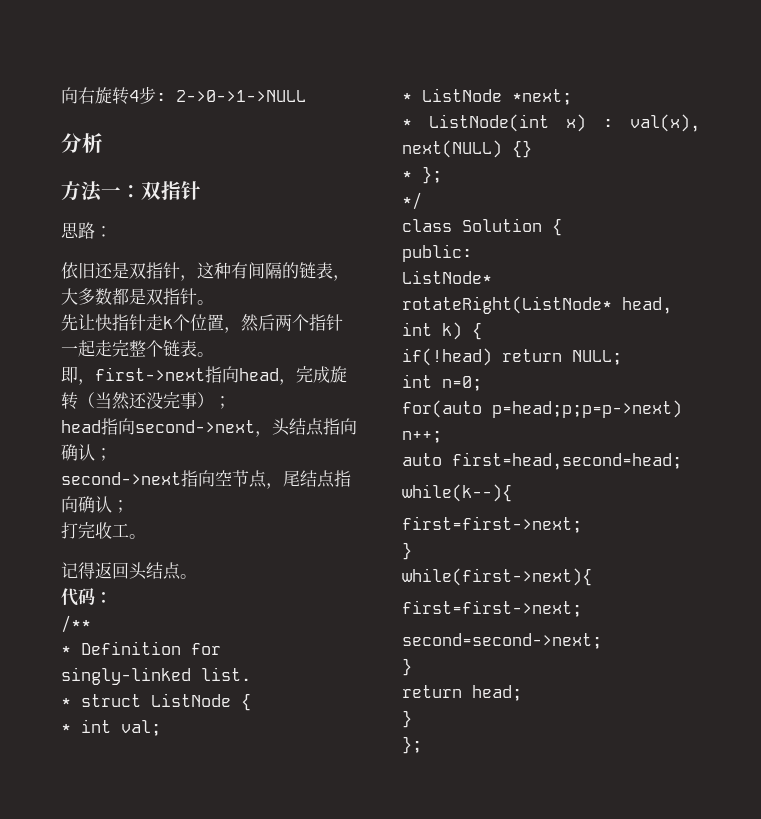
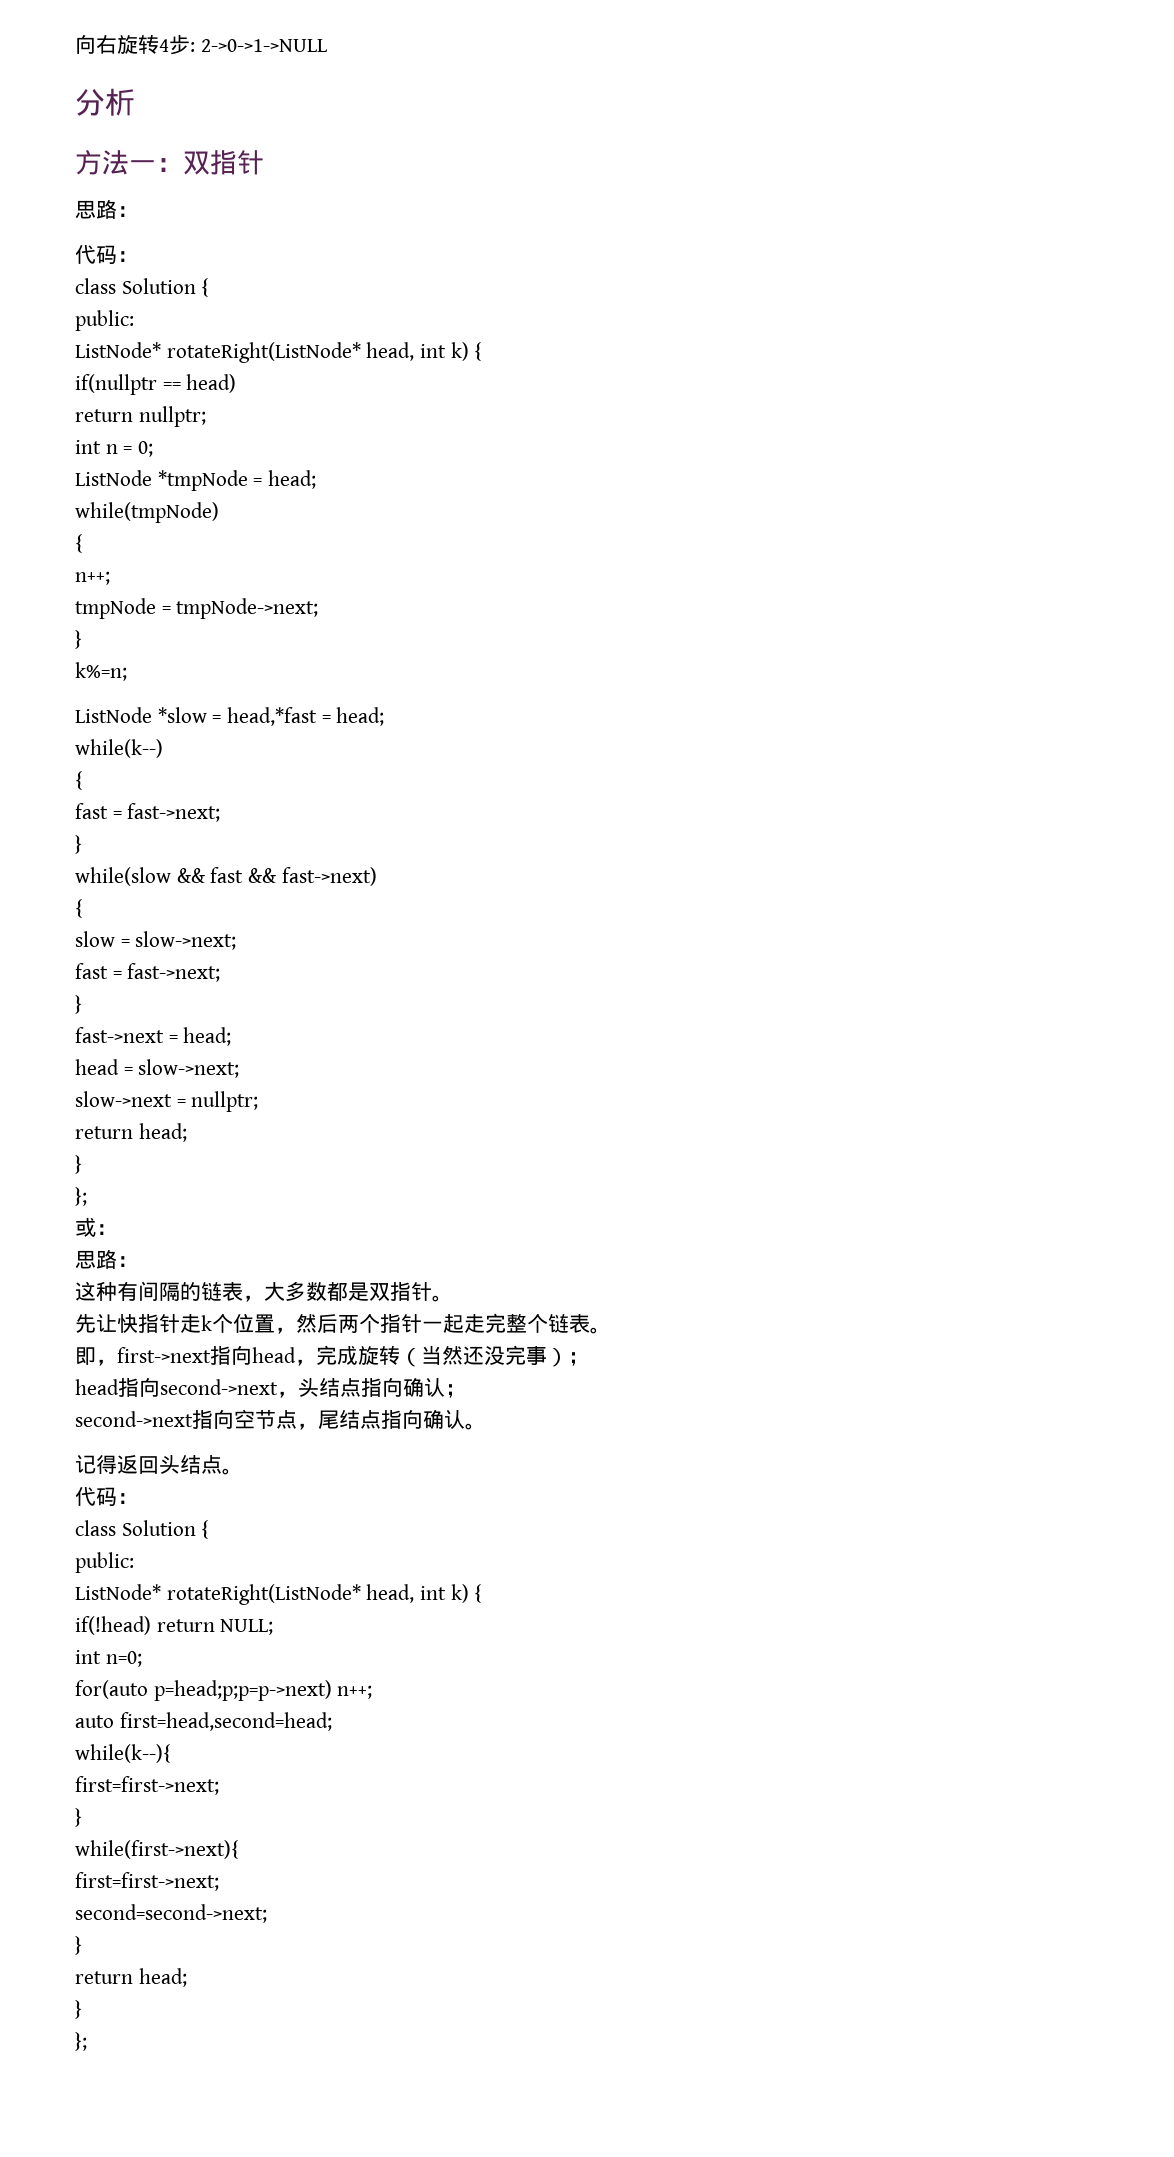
  方法一：双指针
  思路：
- 依旧还是双指针，这种有间隔的链表，大多数都是双指针。
+ 代码：
+ class Solution {
+ public:
+ ListNode* rotateRight(ListNode* head, int k) {
+ if(nullptr == head)
+ return nullptr;
+ int n = 0;
+ ListNode *tmpNode = head;
+ while(tmpNode)
+ {
+ n++;
+ tmpNode = tmpNode->next;
+ }
+ k%=n;
+ ListNode *slow = head,*fast = head;
+ while(k--)
+ {
+ fast = fast->next;
+ }
+ while(slow && fast && fast->next)
+ {
+ slow = slow->next;
+ fast = fast->next;
+ }
+ fast->next = head;
+ head = slow->next;
+ slow->next = nullptr;
+ return head;
+ }
+ };
+ 或：
+ 思路：
+ 这种有间隔的链表，大多数都是双指针。
- second->next指向空节点，尾结点指向确认；
- 打完收工。
+ second->next指向空节点，尾结点指向确认。
- /**
- * Definition for singly-linked list.
- * struct ListNode {
- * int val;
- * ListNode *next;
- * ListNode(int x) : val(x), next(NULL) {}
- * };
- */

